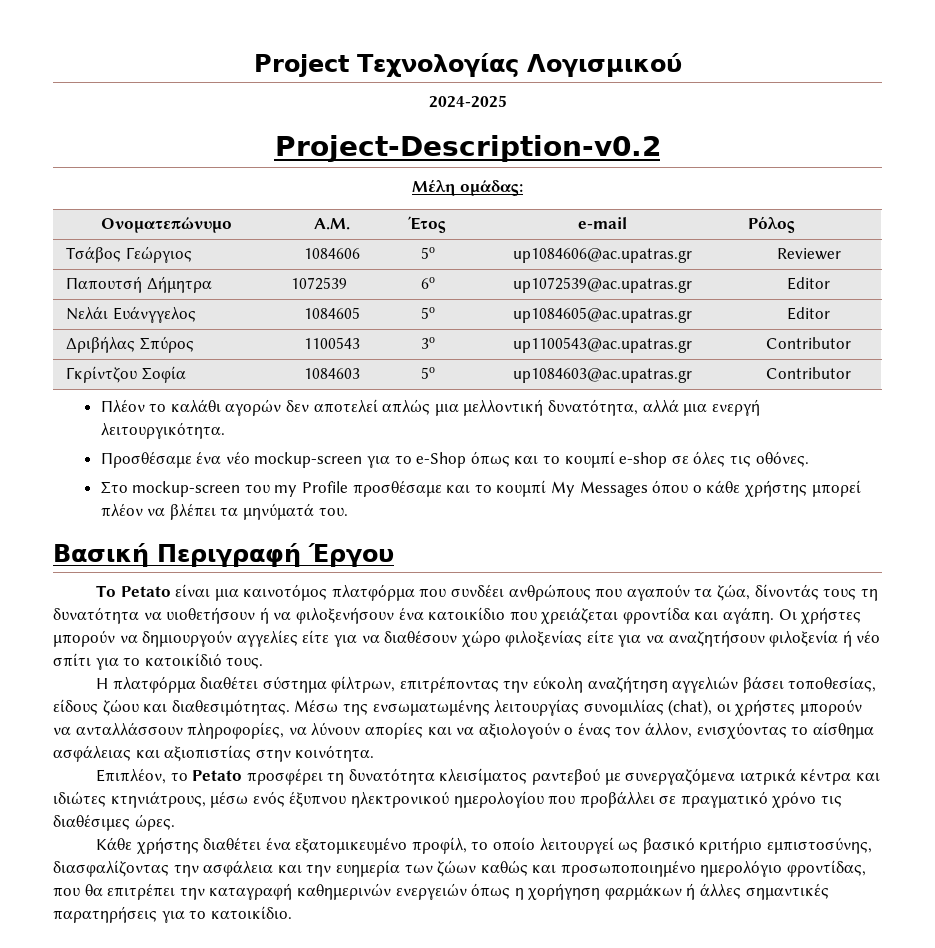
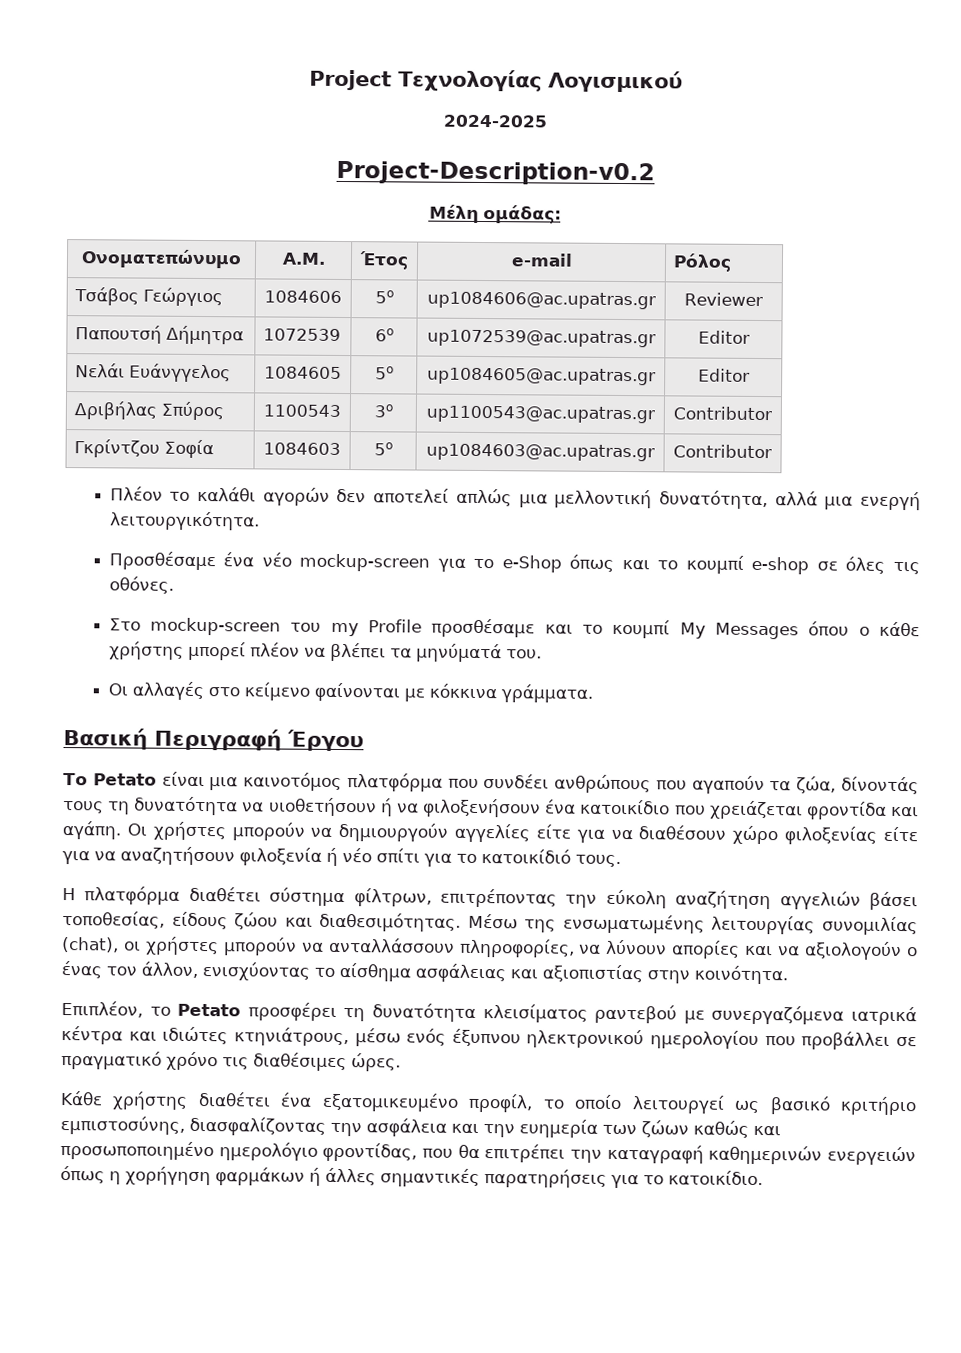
+ Οι αλλαγές στο κείμενο φαίνονται με κόκκινα γράμματα.

